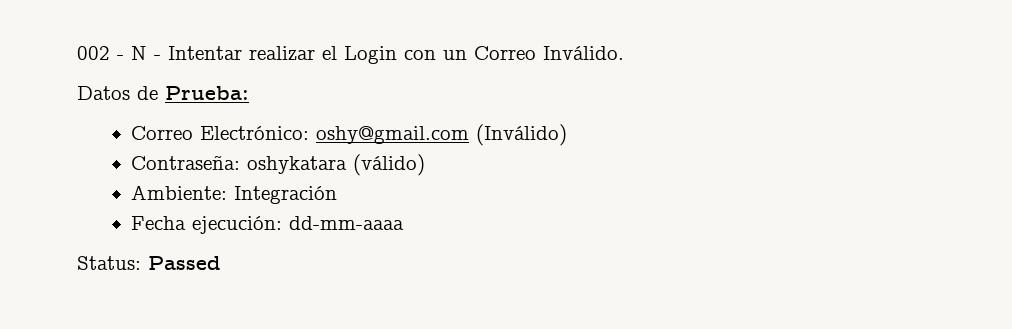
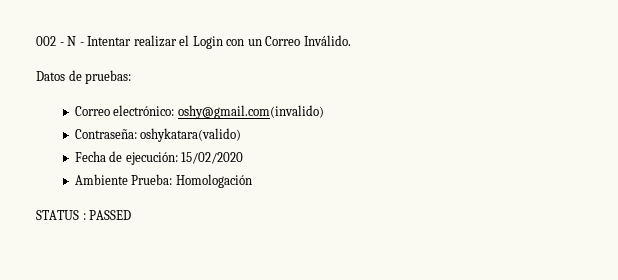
- Datos de Prueba:
- Correo Electrónico: oshy@gmail.com (Inválido)
- Contraseña: oshykatara (válido)
- Ambiente: Integración
- Fecha ejecución: dd-mm-aaaa
- Status: Passed
+ Datos de pruebas:
+ Correo electrónico: oshy@gmail.com(invalido)
+ Contraseña: oshykatara(valido)
+ Fecha de ejecución: 15/02/2020
+ Ambiente Prueba: Homologación
+ STATUS : PASSED

